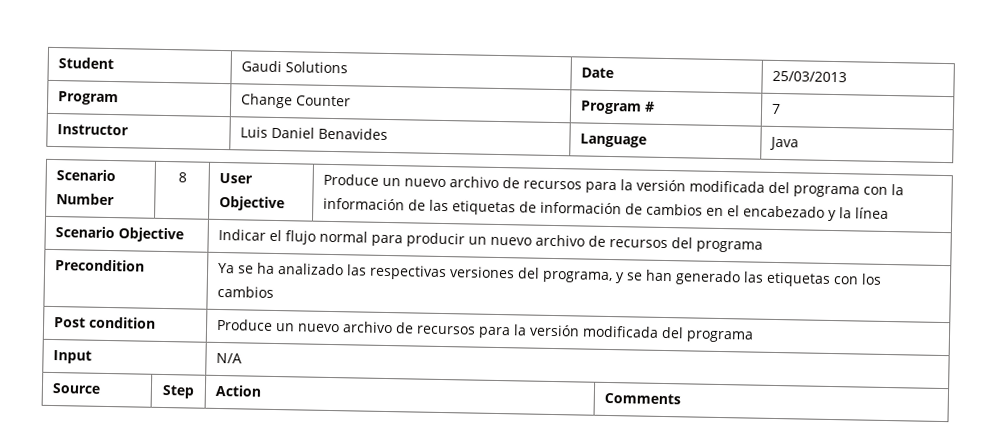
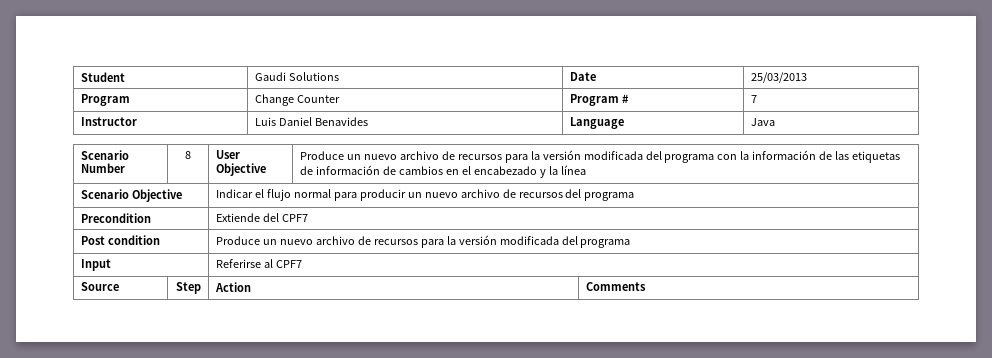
- Precondition | Ya se ha analizado las respectivas versiones del programa, y se han generado las etiquetas con los cambios
+ Precondition | Extiende del CPF7
- Input | N/A
+ Input | Referirse al CPF7

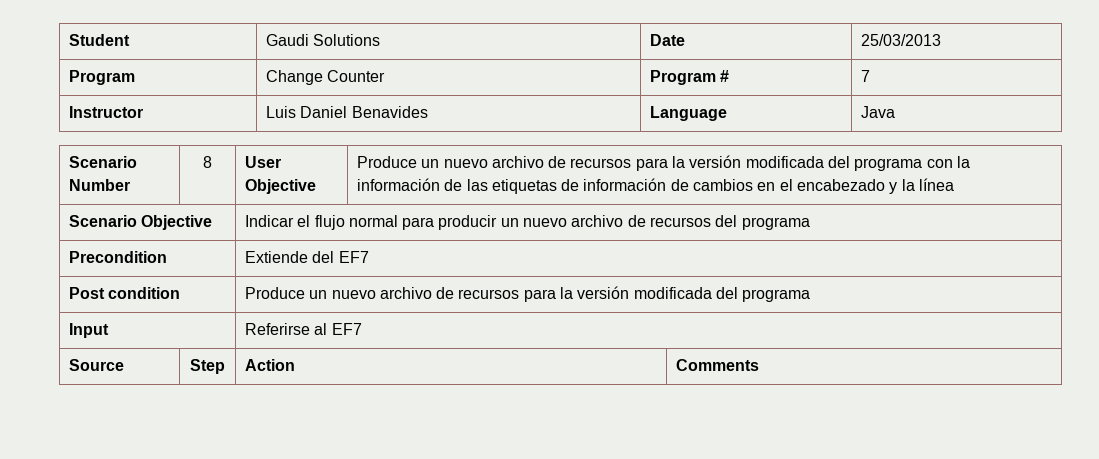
- Precondition | Extiende del CPF7
+ Precondition | Extiende del EF7
- Input | Referirse al CPF7
+ Input | Referirse al EF7

